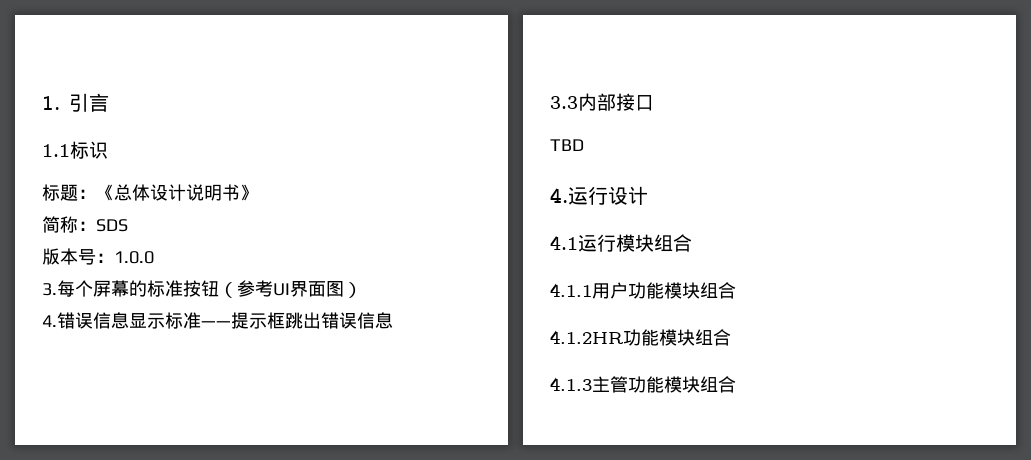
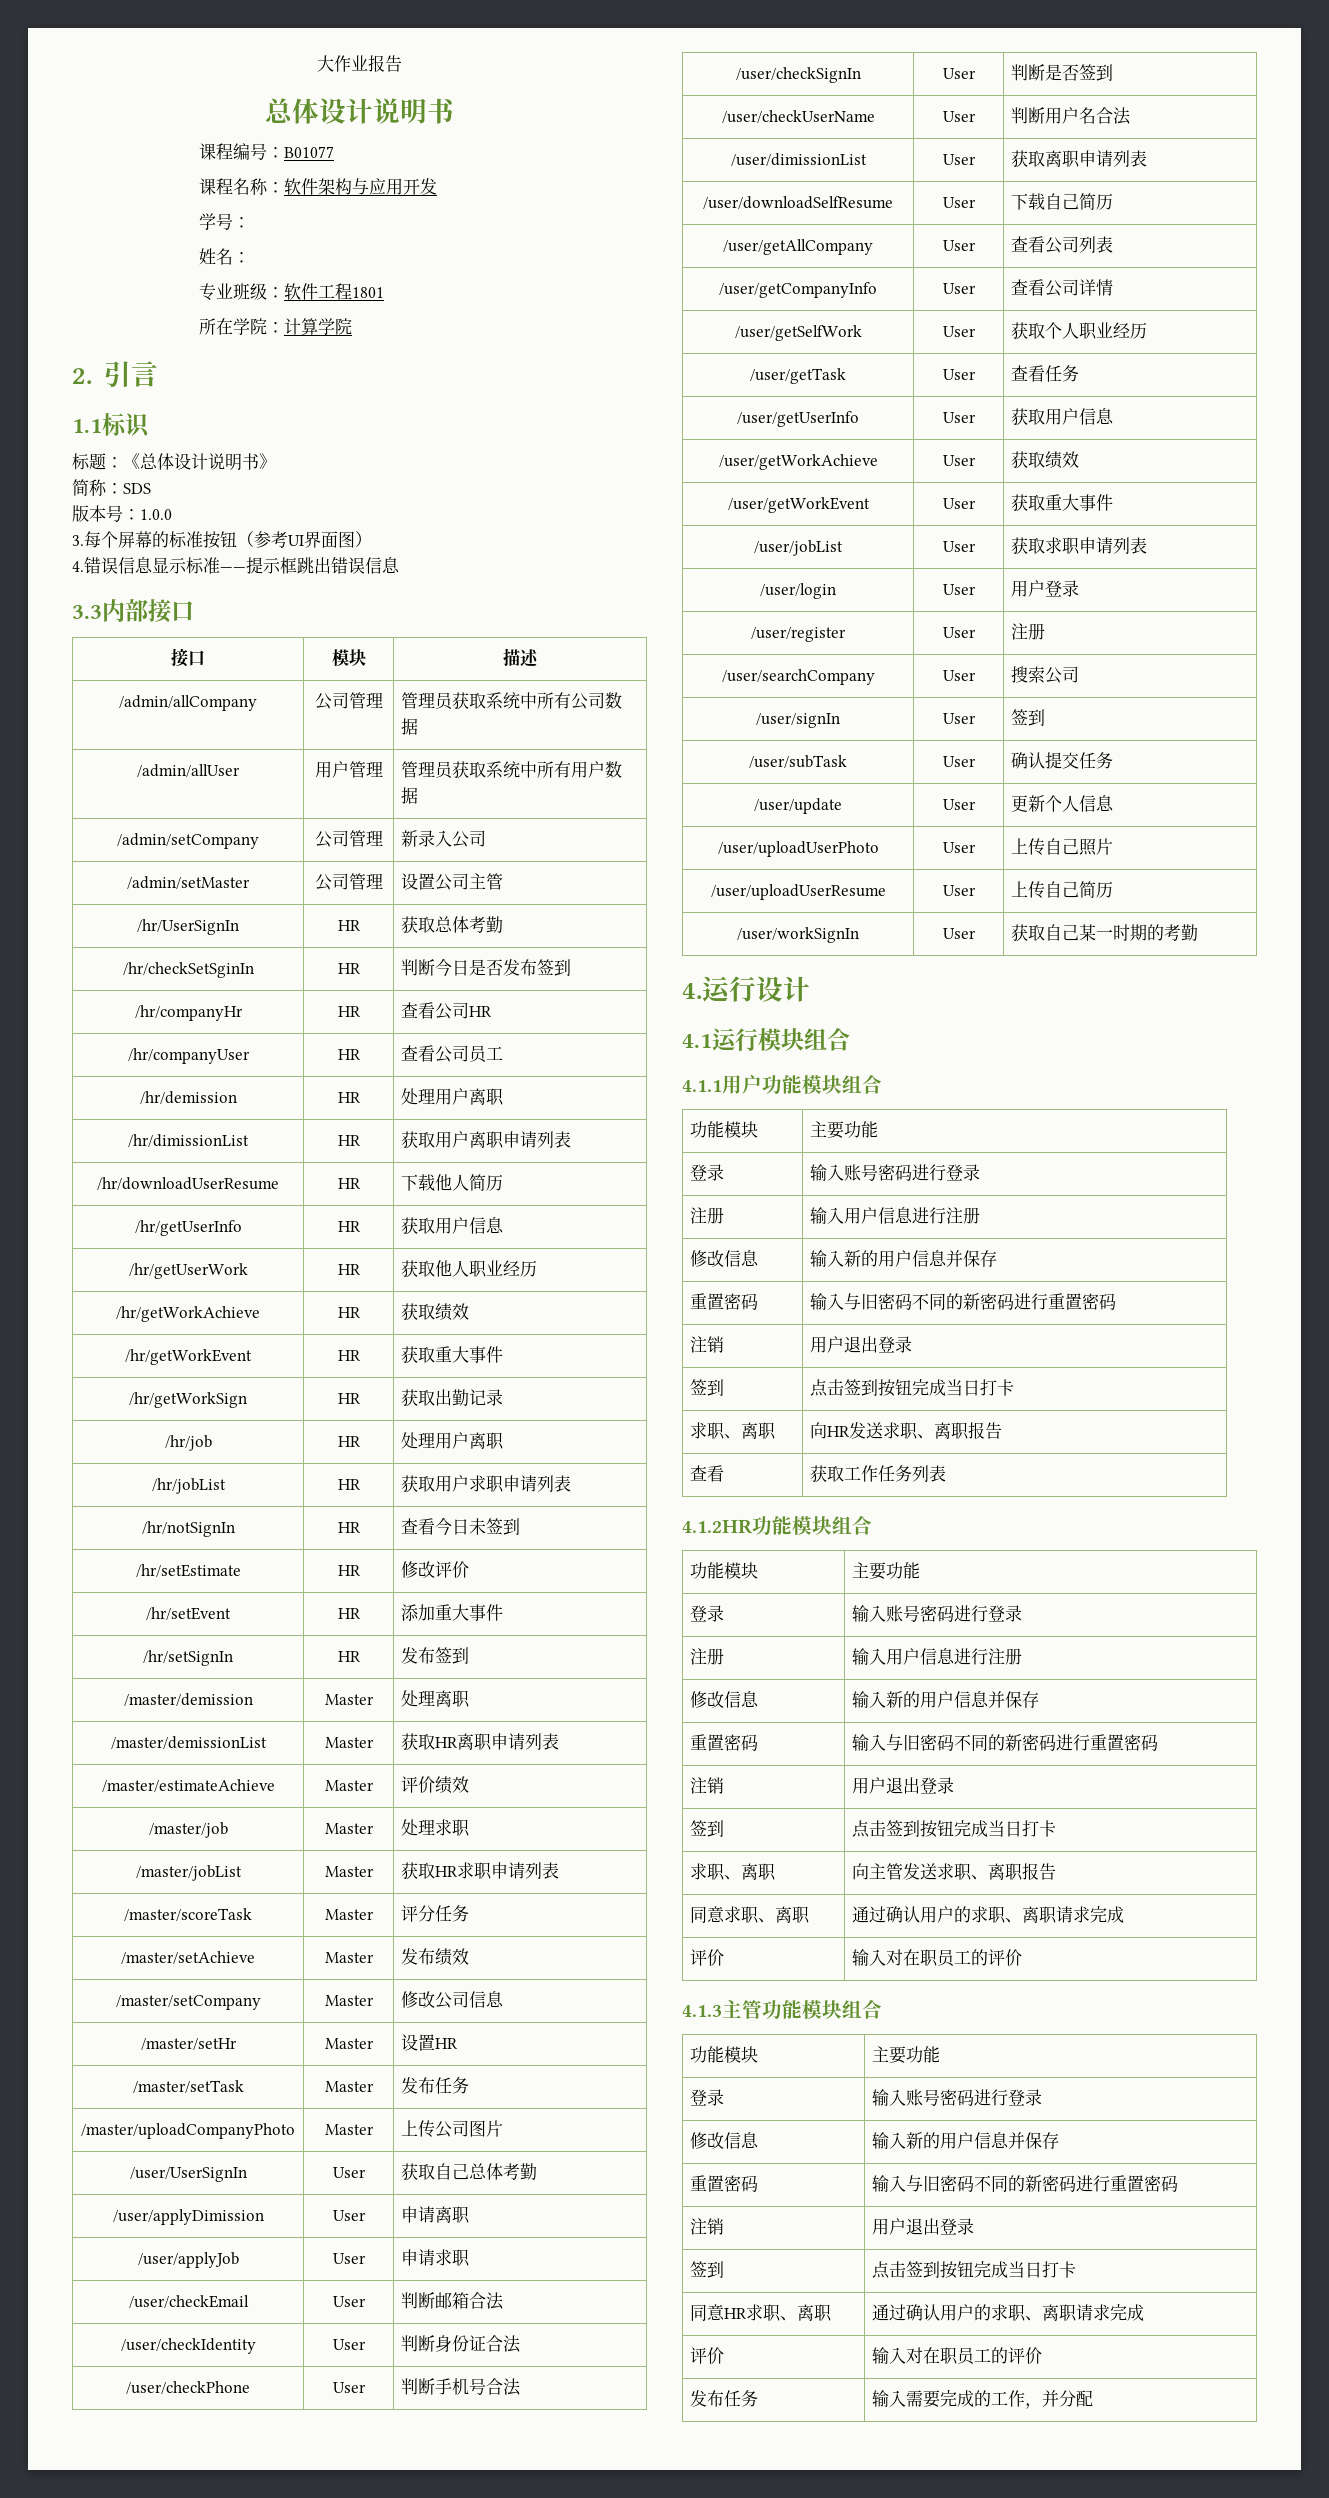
- 1.引言
+ 大作业报告
+ 总体设计说明书
+ 课程编号：B01077
+ 课程名称：软件架构与应用开发
+ 学号：
+ 姓名：
+ 专业班级：软件工程1801
+ 所在学院：计算学院
+ 2.引言
- TBD
+ 接口 | 模块 | 描述
+ /admin/allCompany | 公司管理 | 管理员获取系统中所有公司数据
+ /admin/allUser | 用户管理 | 管理员获取系统中所有用户数据
+ /admin/setCompany | 公司管理 | 新录入公司
+ /admin/setMaster | 公司管理 | 设置公司主管
+ /hr/UserSignIn | HR | 获取总体考勤
+ /hr/checkSetSginIn | HR | 判断今日是否发布签到
+ /hr/companyHr | HR | 查看公司HR
+ /hr/companyUser | HR | 查看公司员工
+ /hr/demission | HR | 处理用户离职
+ /hr/dimissionList | HR | 获取用户离职申请列表
+ /hr/downloadUserResume | HR | 下载他人简历
+ /hr/getUserInfo | HR | 获取用户信息
+ /hr/getUserWork | HR | 获取他人职业经历
+ /hr/getWorkAchieve | HR | 获取绩效
+ /hr/getWorkEvent | HR | 获取重大事件
+ /hr/getWorkSign | HR | 获取出勤记录
+ /hr/job | HR | 处理用户离职
+ /hr/jobList | HR | 获取用户求职申请列表
+ /hr/notSignIn | HR | 查看今日未签到
+ /hr/setEstimate | HR | 修改评价
+ /hr/setEvent | HR | 添加重大事件
+ /hr/setSignIn | HR | 发布签到
+ /master/demission | Master | 处理离职
+ /master/demissionList | Master | 获取HR离职申请列表
+ /master/estimateAchieve | Master | 评价绩效
+ /master/job | Master | 处理求职
+ /master/jobList | Master | 获取HR求职申请列表
+ /master/scoreTask | Master | 评分任务
+ /master/setAchieve | Master | 发布绩效
+ /master/setCompany | Master | 修改公司信息
+ /master/setHr | Master | 设置HR
+ /master/setTask | Master | 发布任务
+ /master/uploadCompanyPhoto | Master | 上传公司图片
+ /user/UserSignIn | User | 获取自己总体考勤
+ /user/applyDimission | User | 申请离职
+ /user/applyJob | User | 申请求职
+ /user/checkEmail | User | 判断邮箱合法
+ /user/checkIdentity | User | 判断身份证合法
+ /user/checkPhone | User | 判断手机号合法
+ /user/checkSignIn | User | 判断是否签到
+ /user/checkUserName | User | 判断用户名合法
+ /user/dimissionList | User | 获取离职申请列表
+ /user/downloadSelfResume | User | 下载自己简历
+ /user/getAllCompany | User | 查看公司列表
+ /user/getCompanyInfo | User | 查看公司详情
+ /user/getSelfWork | User | 获取个人职业经历
+ /user/getTask | User | 查看任务
+ /user/getUserInfo | User | 获取用户信息
+ /user/getWorkAchieve | User | 获取绩效
+ /user/getWorkEvent | User | 获取重大事件
+ /user/jobList | User | 获取求职申请列表
+ /user/login | User | 用户登录
+ /user/register | User | 注册
+ /user/searchCompany | User | 搜索公司
+ /user/signIn | User | 签到
+ /user/subTask | User | 确认提交任务
+ /user/update | User | 更新个人信息
+ /user/uploadUserPhoto | User | 上传自己照片
+ /user/uploadUserResume | User | 上传自己简历
+ /user/workSignIn | User | 获取自己某一时期的考勤
  4.1.1用户功能模块组合
+ 功能模块 | 主要功能
+ 登录 | 输入账号密码进行登录
+ 注册 | 输入用户信息进行注册
+ 修改信息 | 输入新的用户信息并保存
+ 重置密码 | 输入与旧密码不同的新密码进行重置密码
+ 注销 | 用户退出登录
+ 签到 | 点击签到按钮完成当日打卡
+ 求职、离职 | 向HR发送求职、离职报告
+ 查看 | 获取工作任务列表
  4.1.2HR功能模块组合
+ 功能模块 | 主要功能
+ 登录 | 输入账号密码进行登录
+ 注册 | 输入用户信息进行注册
+ 修改信息 | 输入新的用户信息并保存
+ 重置密码 | 输入与旧密码不同的新密码进行重置密码
+ 注销 | 用户退出登录
+ 签到 | 点击签到按钮完成当日打卡
+ 求职、离职 | 向主管发送求职、离职报告
+ 同意求职、离职 | 通过确认用户的求职、离职请求完成
+ 评价 | 输入对在职员工的评价
  4.1.3主管功能模块组合
+ 功能模块 | 主要功能
+ 登录 | 输入账号密码进行登录
+ 修改信息 | 输入新的用户信息并保存
+ 重置密码 | 输入与旧密码不同的新密码进行重置密码
+ 注销 | 用户退出登录
+ 签到 | 点击签到按钮完成当日打卡
+ 同意HR求职、离职 | 通过确认用户的求职、离职请求完成
+ 评价 | 输入对在职员工的评价
+ 发布任务 | 输入需要完成的工作，并分配

